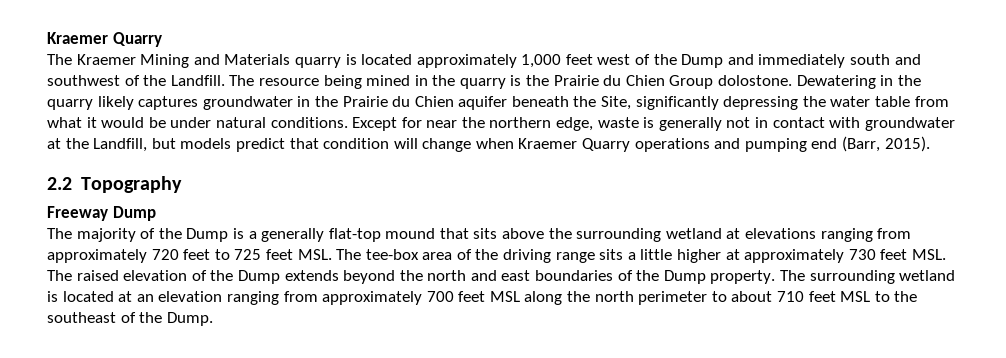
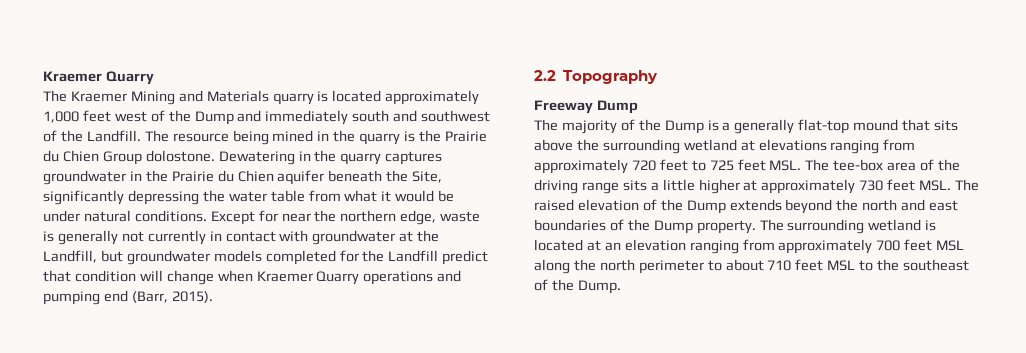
- Dewatering in the quarry likely captures groundwater in the Prairie du Chien aquifer beneath the Site, significantly depressing the water table from what it would be under natural conditions.
+ Dewatering in the quarry captures groundwater in the Prairie du Chien aquifer beneath the Site, significantly depressing the water table from what it would be under natural conditions.
- Except for near the northern edge, waste is generally not in contact with groundwater at the Landfill, but models predict that condition will change when Kraemer Quarry operations and pumping end (Barr, 2015).
+ Except for near the northern edge, waste is generally not currently in contact with groundwater at the Landfill, but groundwater models completed for the Landfill predict that condition will change when Kraemer Quarry operations and pumping end (Barr, 2015).

